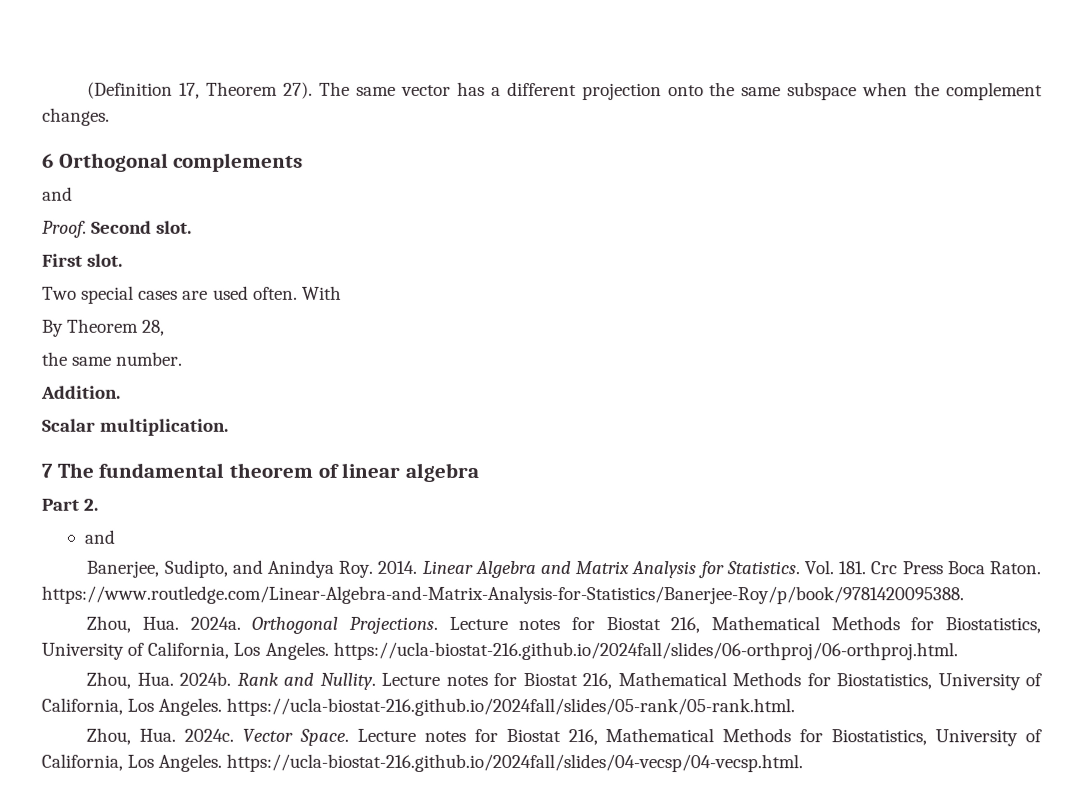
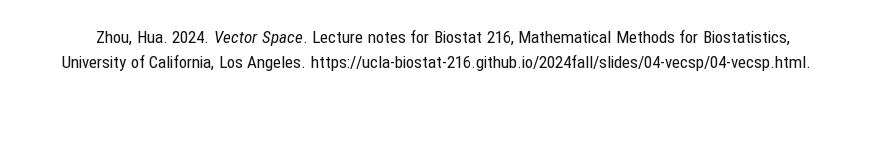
- (Definition 17, Theorem 27). The same vector has a different projection onto the same subspace when the complement changes.
- 6 Orthogonal complements
- and
- Proof. Second slot.
- First slot.
- Two special cases are used often. With
- By Theorem 28,
- the same number.
- Addition.
- Scalar multiplication.
- 7 The fundamental theorem of linear algebra
- Part 2.
- and
- Banerjee, Sudipto, and Anindya Roy. 2014. Linear Algebra and Matrix Analysis for Statistics. Vol. 181. Crc Press Boca Raton. https://www.routledge.com/Linear-Algebra-and-Matrix-Analysis-for-Statistics/Banerjee-Roy/p/book/9781420095388.
- Zhou, Hua. 2024a. Orthogonal Projections. Lecture notes for Biostat 216, Mathematical Methods for Biostatistics, University of California, Los Angeles. https://ucla-biostat-216.github.io/2024fall/slides/06-orthproj/06-orthproj.html.
- Zhou, Hua. 2024b. Rank and Nullity. Lecture notes for Biostat 216, Mathematical Methods for Biostatistics, University of California, Los Angeles. https://ucla-biostat-216.github.io/2024fall/slides/05-rank/05-rank.html.
- Zhou, Hua. 2024c.
+ Zhou, Hua. 2024.

